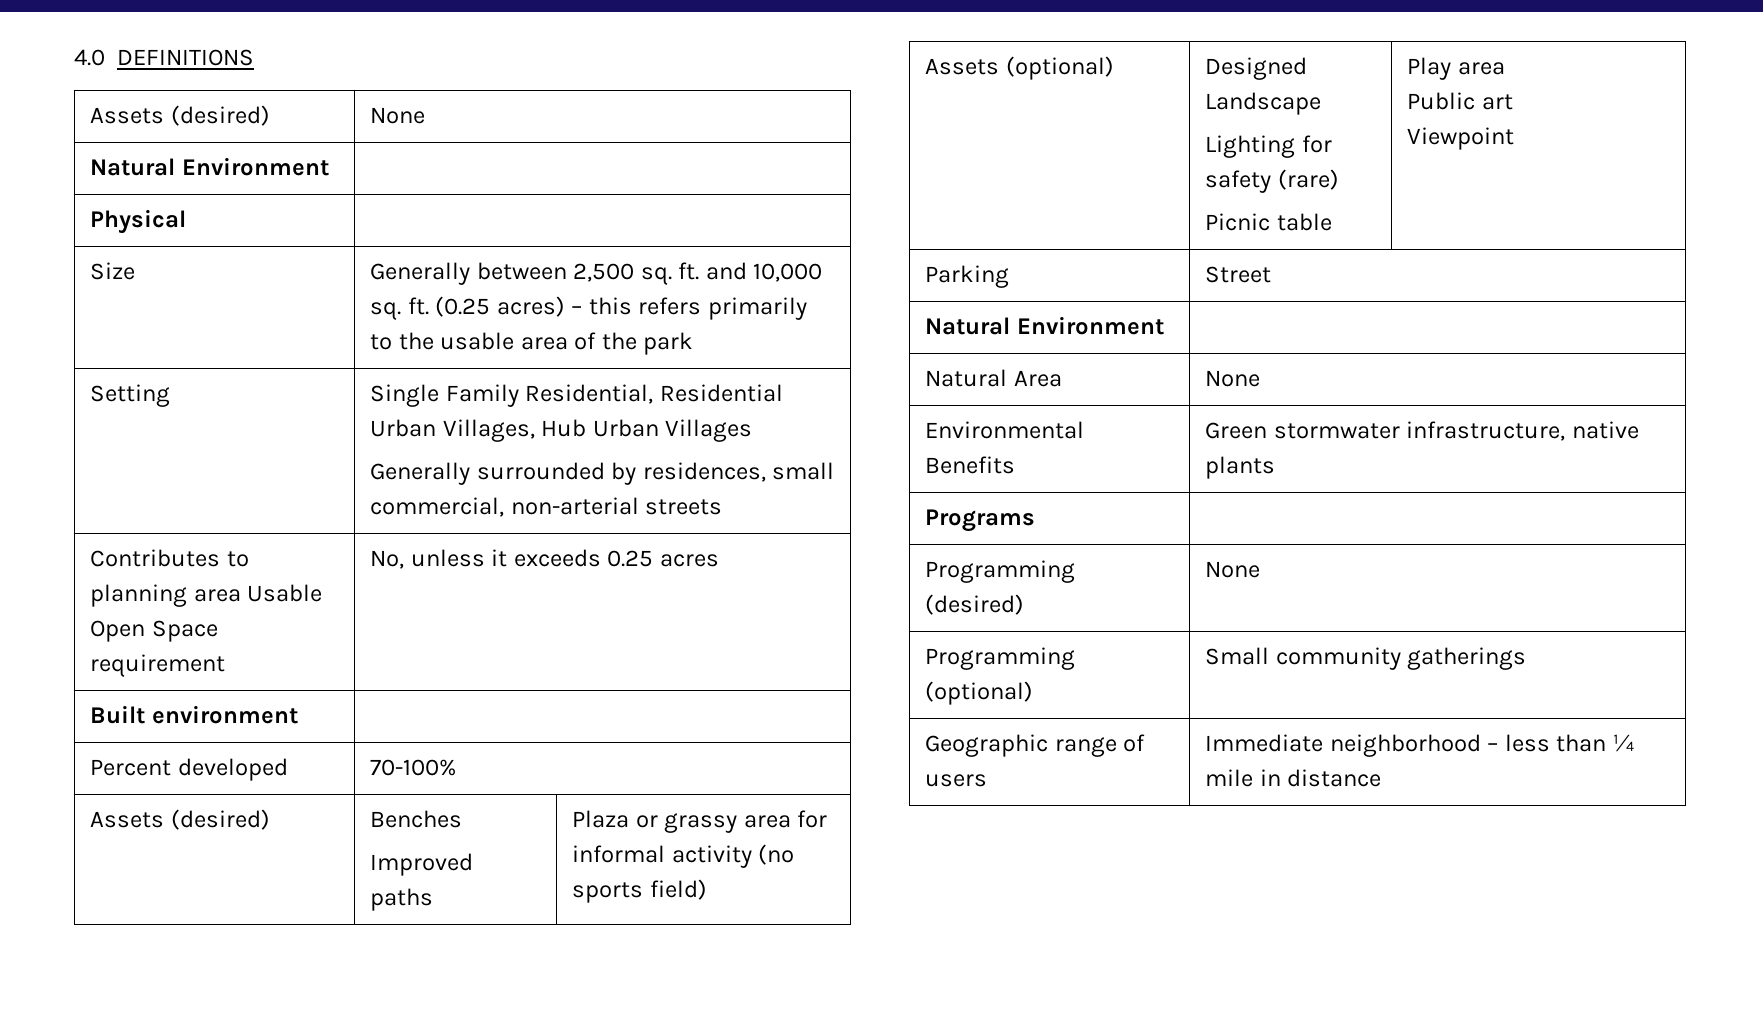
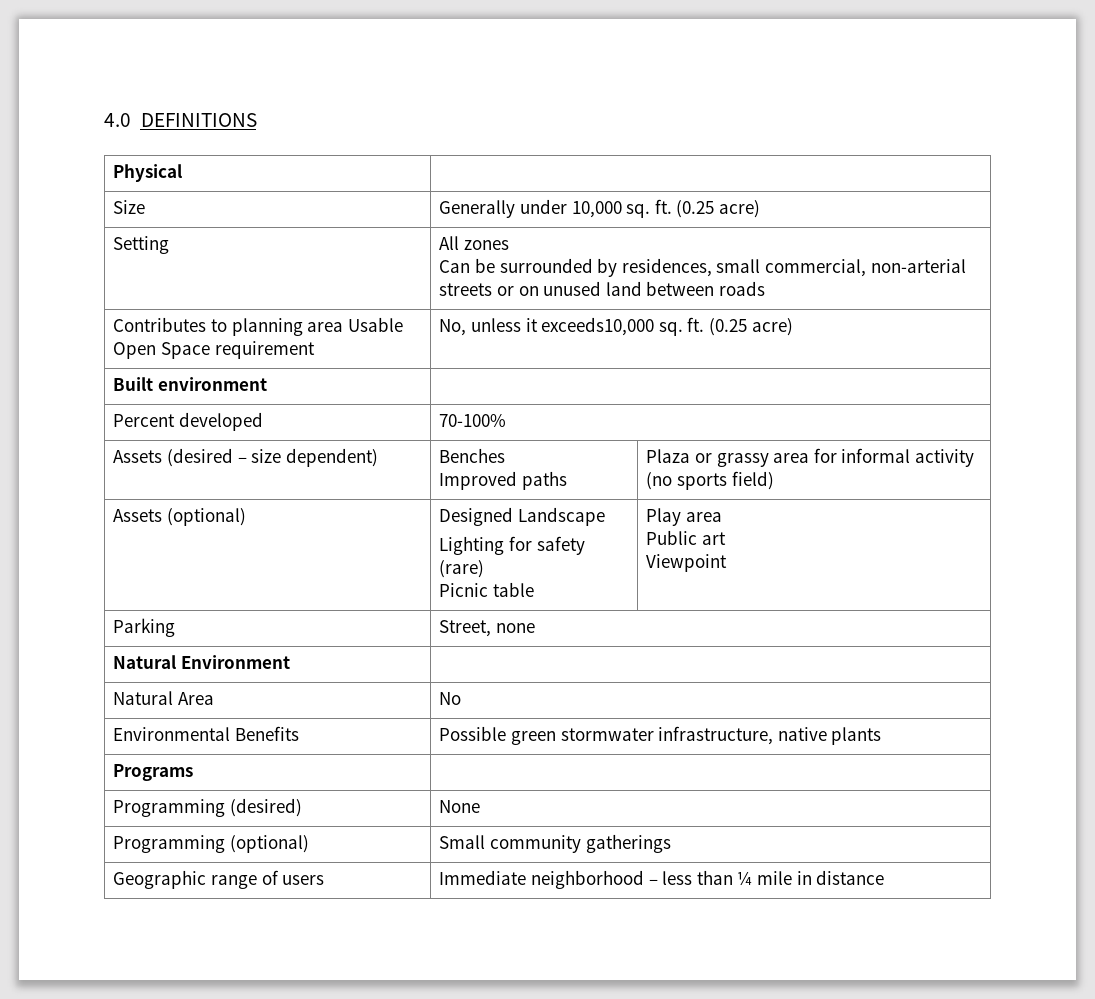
- Assets (desired) | None
- Natural Environment |
  Physical |
- Size | Generally between 2,500 sq. ft. and 10,000 sq. ft. (0.25 acres) – this refers primarily to the usable area of the park
- Setting | Single Family Residential, Residential Urban Villages, Hub Urban Villages
- Generally surrounded by residences, small commercial, non-arterial streets
+ Size | Generally under 10,000 sq. ft. (0.25 acre)
+ Setting | All zones
+ Can be surrounded by residences, small commercial, non-arterial streets or on unused land between roads
- Contributes to planning area Usable Open Space requirement | No, unless it exceeds 0.25 acres
+ Contributes to planning area Usable Open Space requirement | No, unless it exceeds10,000 sq. ft. (0.25 acre)
- Assets (desired) | Benches
+ Assets (desired – size dependent) | Benches
- Parking | Street
+ Parking | Street, none
- Natural Area | None
+ Natural Area | No
- Environmental Benefits | Green stormwater infrastructure, native plants
+ Environmental Benefits | Possible green stormwater infrastructure, native plants

